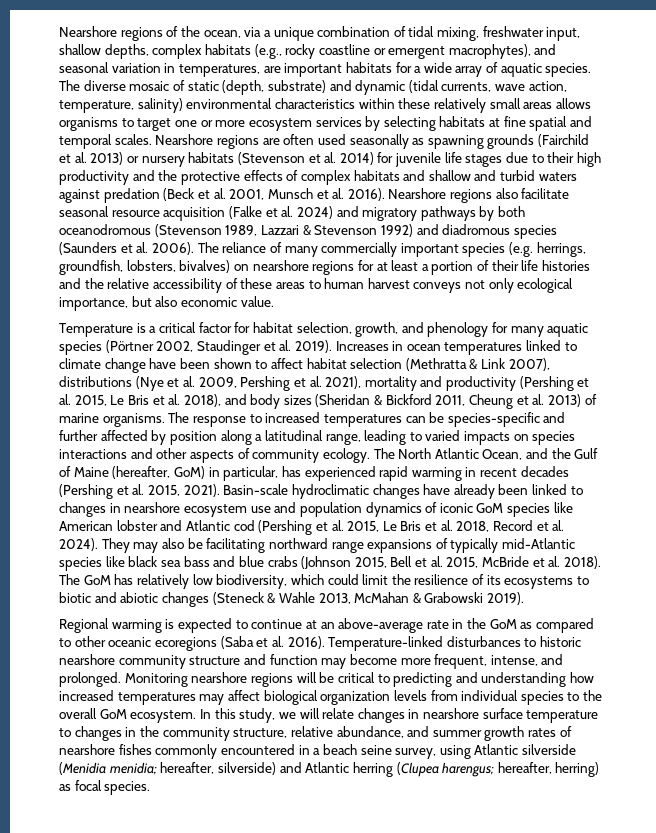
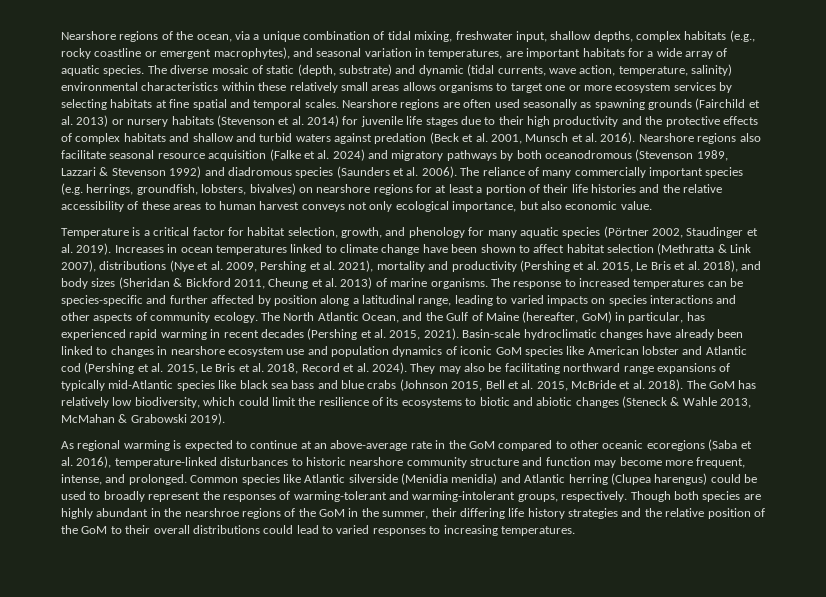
- Regional warming is expected to continue at an above-average rate in the GoM as compared to other oceanic ecoregions (Saba et al. 2016). Temperature-linked disturbances to historic nearshore community structure and function may become more frequent, intense, and prolonged.
+ As regional warming is expected to continue at an above-average rate in the GoM compared to other oceanic ecoregions (Saba et al. 2016), temperature-linked disturbances to historic nearshore community structure and function may become more frequent, intense, and prolonged.
- Monitoring nearshore regions will be critical to predicting and understanding how increased temperatures may affect biological organization levels from individual species to the overall GoM ecosystem. In this study, we will relate changes in nearshore surface temperature to changes in the community structure, relative abundance, and summer growth rates of nearshore fishes commonly encountered in a beach seine survey, using Atlantic silverside (Menidia menidia; hereafter, silverside) and Atlantic herring (Clupea harengus; hereafter, herring) as focal species.
+ Common species like Atlantic silverside (Menidia menidia) and Atlantic herring (Clupea harengus) could be used to broadly represent the responses of warming-tolerant and warming-intolerant groups, respectively. Though both species are highly abundant in the nearshroe regions of the GoM in the summer, their differing life history strategies and the relative position of the GoM to their overall distributions could lead to varied responses to increasing temperatures.

